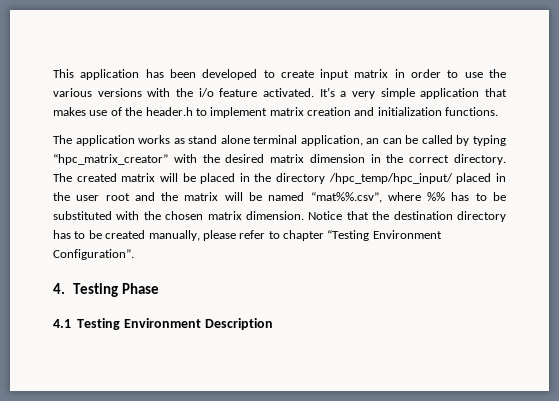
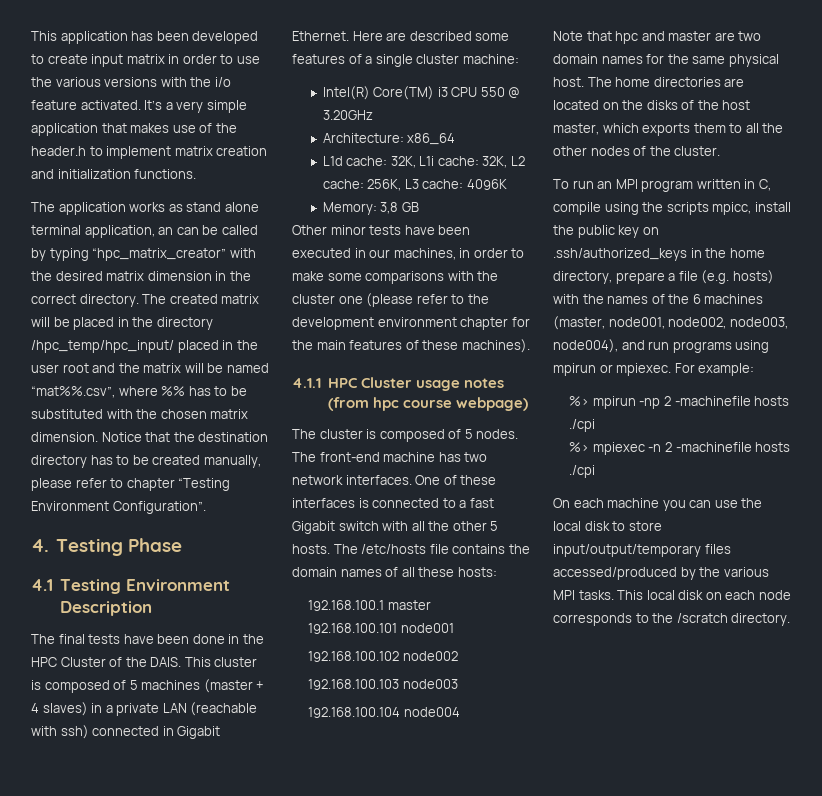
+ The final tests have been done in the HPC Cluster of the DAIS. This cluster is composed of 5 machines (master + 4 slaves) in a private LAN (reachable with ssh) connected in Gigabit Ethernet. Here are described some features of a single cluster machine:
+ Intel(R) Core(TM) i3 CPU 550 @ 3.20GHz
+ Architecture: x86_64
+ L1d cache: 32K, L1i cache: 32K, L2 cache: 256K, L3 cache: 4096K
+ Memory: 3,8 GB
+ Other minor tests have been executed in our machines, in order to make some comparisons with the cluster one (please refer to the development environment chapter for the main features of these machines).
+ 4.1.1 HPC Cluster usage notes (from hpc course webpage)
+ The cluster is composed of 5 nodes. The front-end machine has two network interfaces. One of these interfaces is connected to a fast Gigabit switch with all the other 5 hosts. The /etc/hosts file contains the domain names of all these hosts:
+ 192.168.100.1 master
+ 192.168.100.101 node001
+ 192.168.100.102 node002
+ 192.168.100.103 node003
+ 192.168.100.104 node004
+ Note that hpc and master are two domain names for the same physical host. The home directories are located on the disks of the host master, which exports them to all the other nodes of the cluster.
+ To run an MPI program written in C, compile using the scripts mpicc, install the public key on .ssh/authorized_keys in the home directory, prepare a file (e.g. hosts) with the names of the 6 machines (master, node001, node002, node003, node004), and run programs using mpirun or mpiexec. For example:
+ %> mpirun -np 2 -machinefile hosts ./cpi
+ %> mpiexec -n 2 -machinefile hosts ./cpi
+ On each machine you can use the local disk to store input/output/temporary files accessed/produced by the various MPI tasks. This local disk on each node corresponds to the /scratch directory.

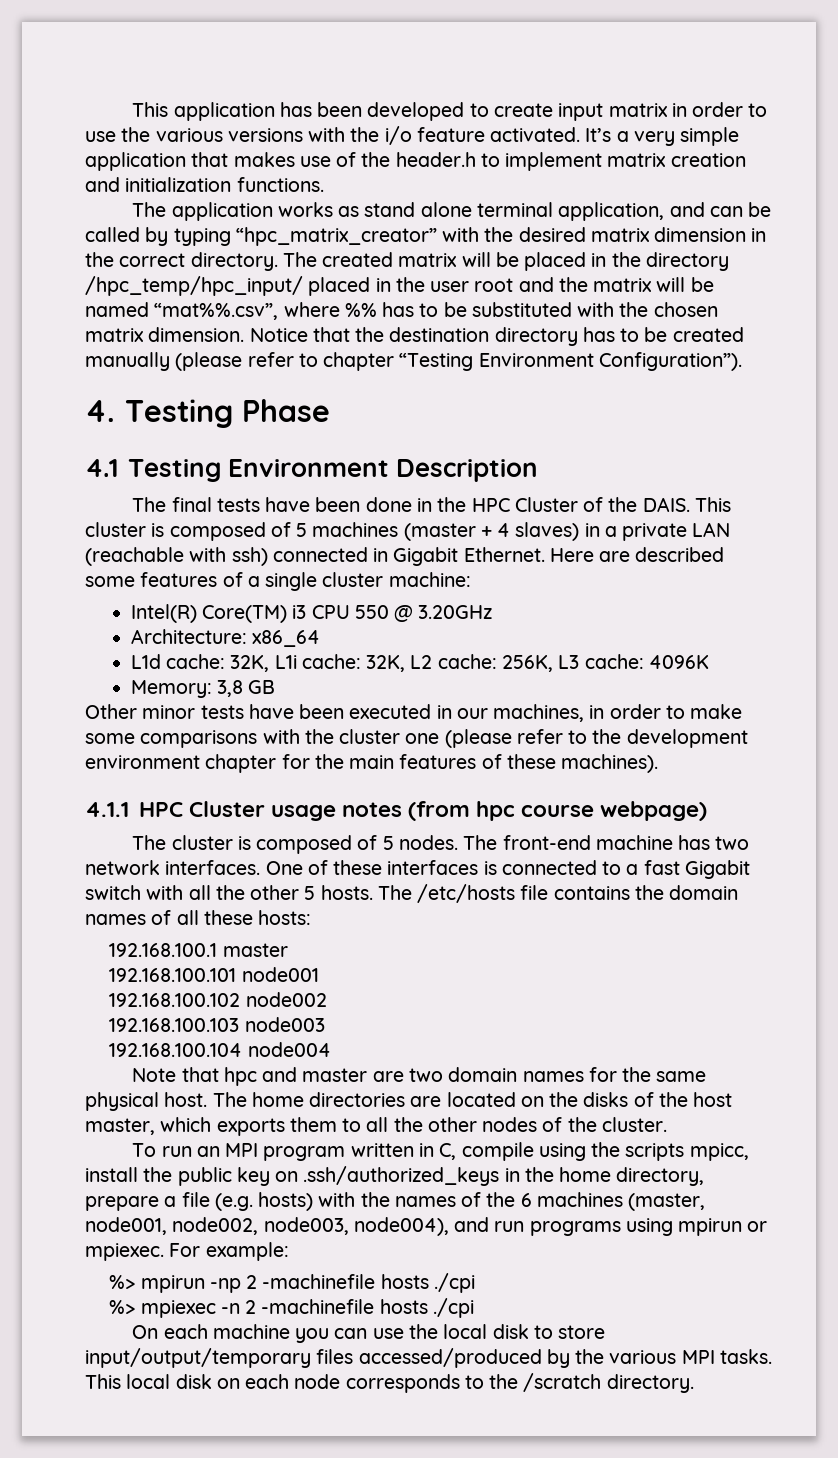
- The application works as stand alone terminal application, an can be called by typing “hpc_matrix_creator” with the desired matrix dimension in the correct directory.
+ The application works as stand alone terminal application, and can be called by typing “hpc_matrix_creator” with the desired matrix dimension in the correct directory.
- Notice that the destination directory has to be created manually, please refer to chapter “Testing Environment Configuration”.
+ Notice that the destination directory has to be created manually (please refer to chapter “Testing Environment Configuration”).

